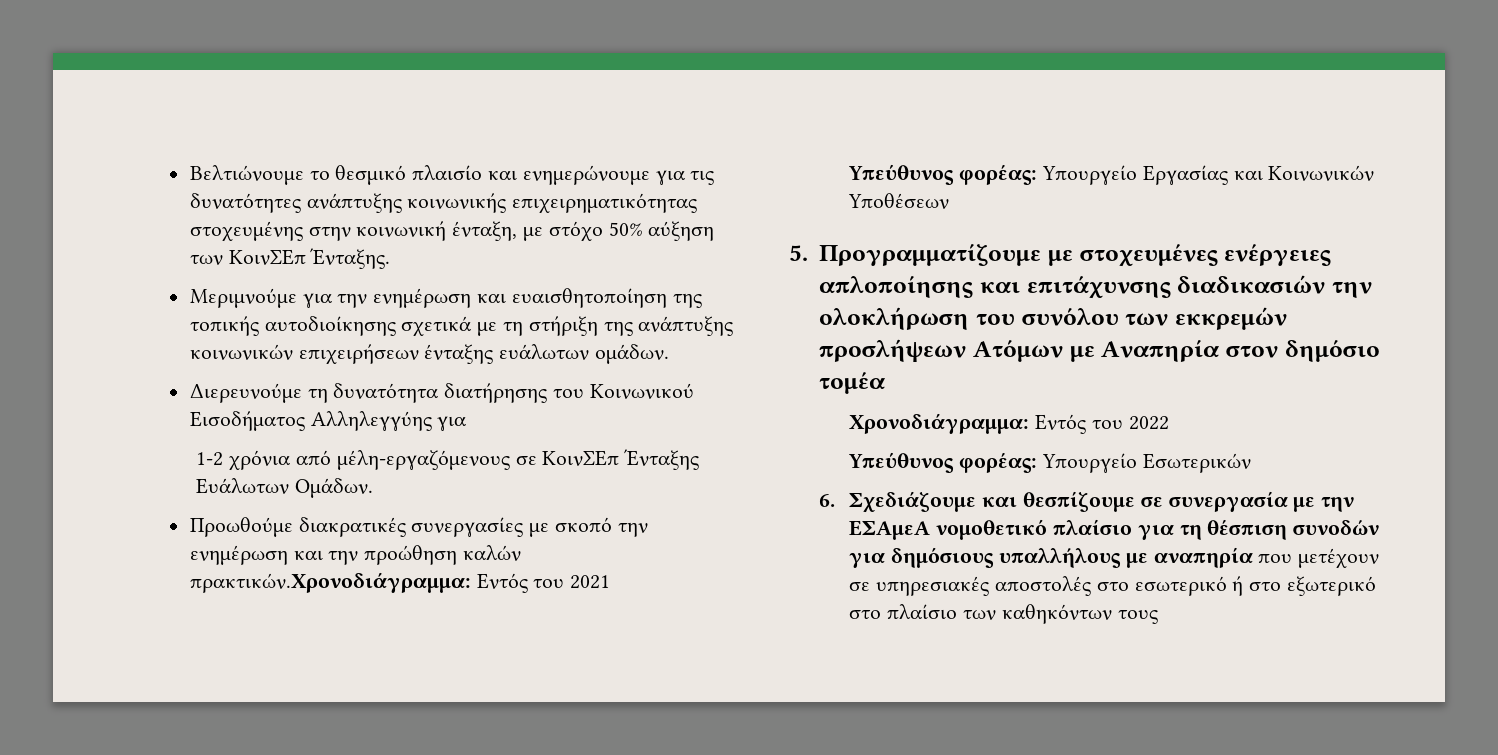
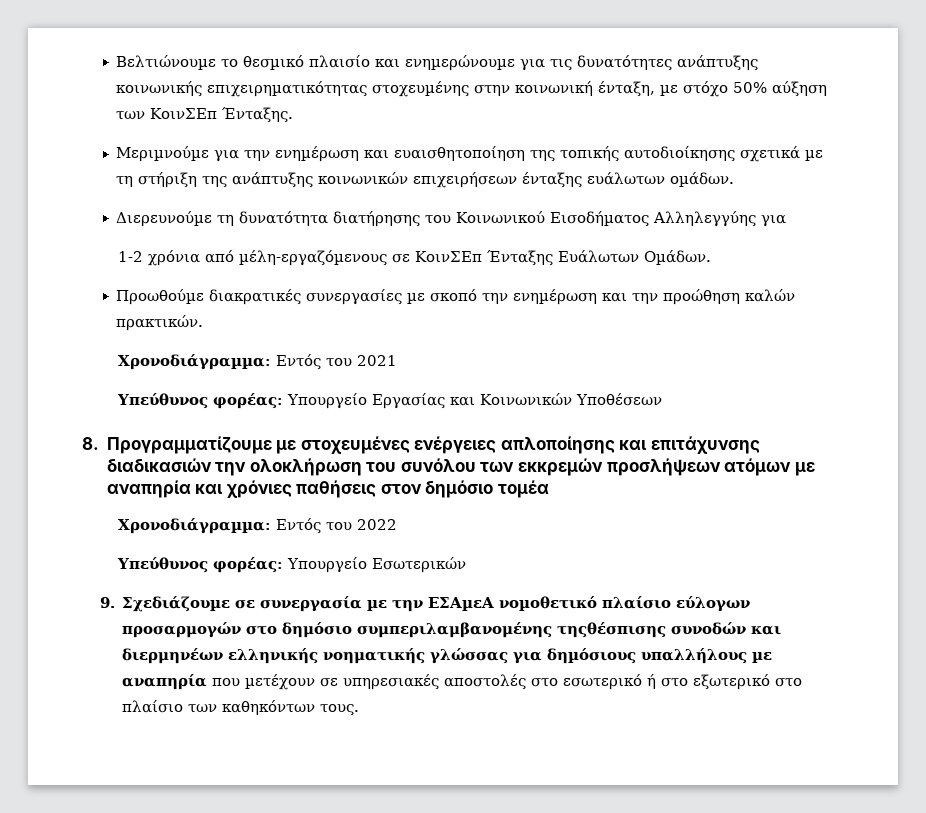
- Προωθούµε διακρατικές συνεργασίες µε σκοπό την ενηµέρωση και την προώθηση καλών πρακτικών.Xρονοδιάγραµµα: Εντός του 2021
+ Προωθούµε διακρατικές συνεργασίες µε σκοπό την ενηµέρωση και την προώθηση καλών πρακτικών.
+ Xρονοδιάγραµµα: Εντός του 2021
- 5. Προγραµµατίζουµε µε στοχευµένες ενέργειες απλοποίησης και επιτάχυνσης διαδικασιών την ολοκλήρωση του συνόλου των εκκρεµών προσλήψεων Ατόµων µε Αναπηρία στον δηµόσιο τοµέα
+ 8. Προγραµµατίζουµε µε στοχευµένες ενέργειες απλοποίησης και επιτάχυνσης διαδικασιών την ολοκλήρωση του συνόλου των εκκρεµών προσλήψεων ατόµων µε αναπηρία και χρόνιες παθήσεις στον δηµόσιο τοµέα
- 6. Σχεδιάζουµε και θεσπίζουµε σε συνεργασία µε την ΕΣΑµεΑ νοµοθετικό πλαίσιο για τη θέσπιση συνοδών για δηµόσιους υπαλλήλους µε αναπηρία που µετέχουν σε υπηρεσιακές αποστολές στο εσωτερικό ή στο εξωτερικό στο πλαίσιο των καθηκόντων τους
+ 9. Σχεδιάζουµε σε συνεργασία µε την ΕΣΑµεΑ νοµοθετικό πλαίσιο εύλογων προσαρμογών στο δημόσιο συμπεριλαμβανομένης τηςθέσπισης συνοδών και διερμηνέων ελληνικής νοηματικής γλώσσας για δηµόσιους υπαλλήλους µε αναπηρία που µετέχουν σε υπηρεσιακές αποστολές στο εσωτερικό ή στο εξωτερικό στο πλαίσιο των καθηκόντων τους.

